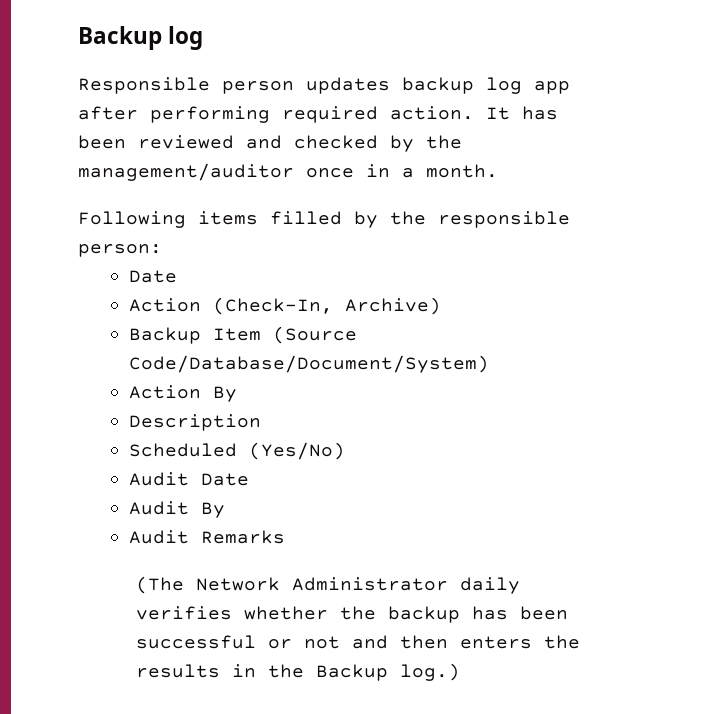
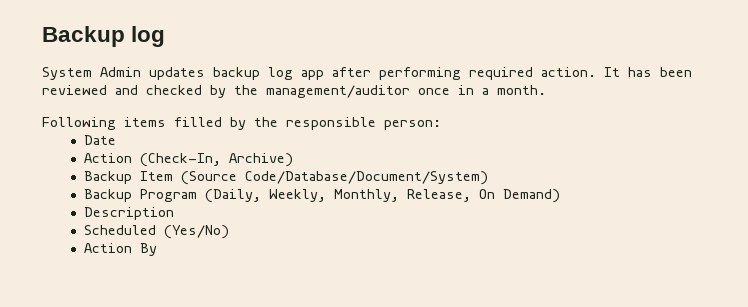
- Responsible person updates backup log app after performing required action.
+ System Admin updates backup log app after performing required action.
- Action By
+ Backup Program (Daily, Weekly, Monthly, Release, On Demand)
  Description
  Scheduled (Yes/No)
- Audit Date
- Audit By
- Audit Remarks
- (The Network Administrator daily verifies whether the backup has been successful or not and then enters the results in the Backup log.)
+ Action By

